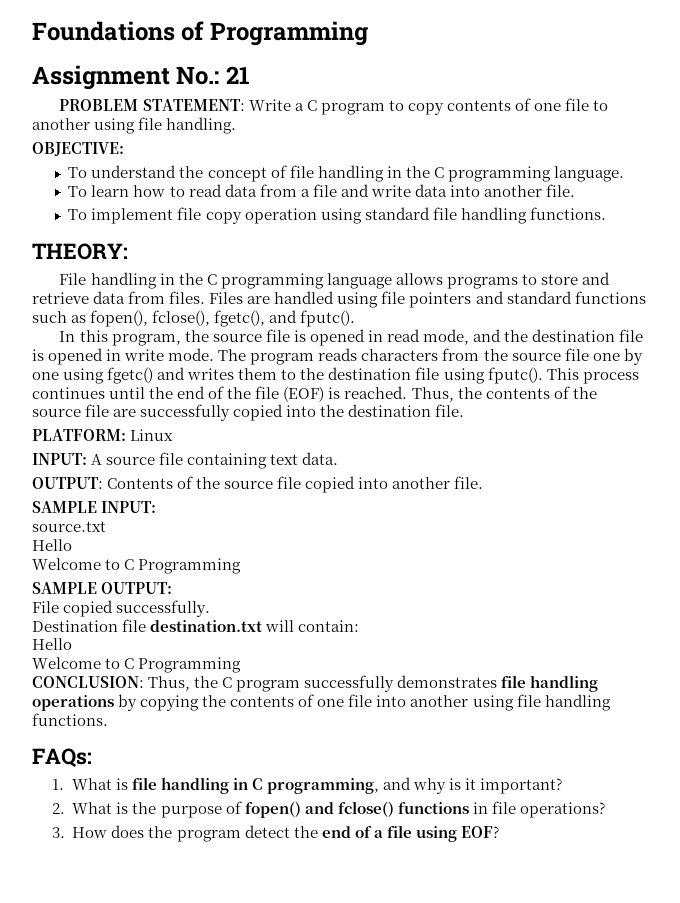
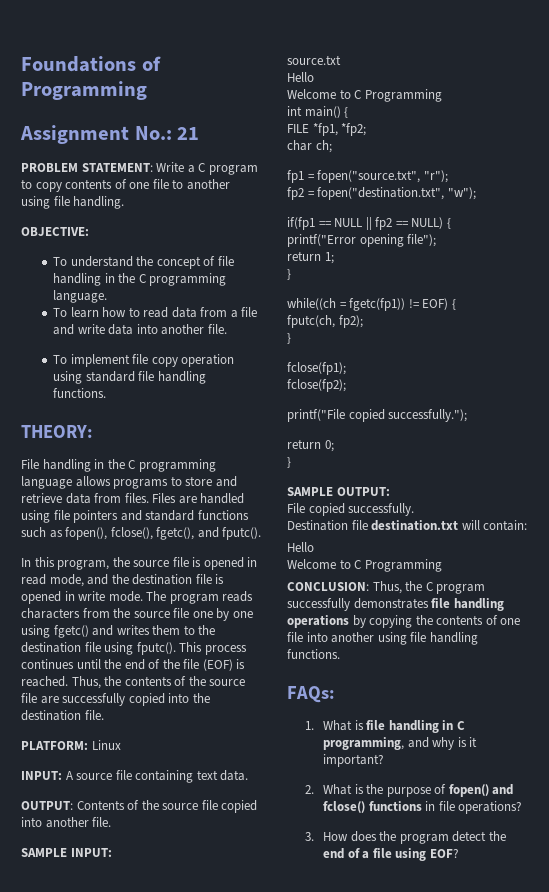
+ int main() {
+ FILE *fp1, *fp2;
+ char ch;
+ fp1 = fopen("source.txt", "r");
+ fp2 = fopen("destination.txt", "w");
+ if(fp1 == NULL || fp2 == NULL) {
+ printf("Error opening file");
+ return 1;
+ }
+ while((ch = fgetc(fp1)) != EOF) {
+ fputc(ch, fp2);
+ }
+ fclose(fp1);
+ fclose(fp2);
+ printf("File copied successfully.");
+ return 0;
+ }

